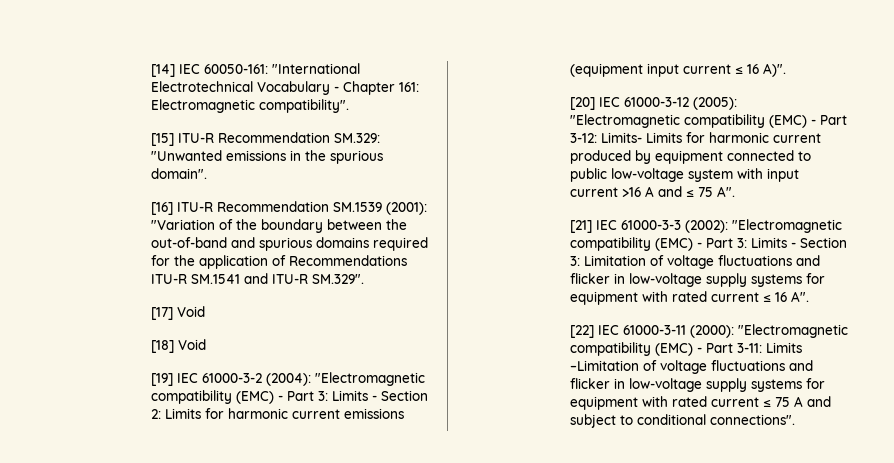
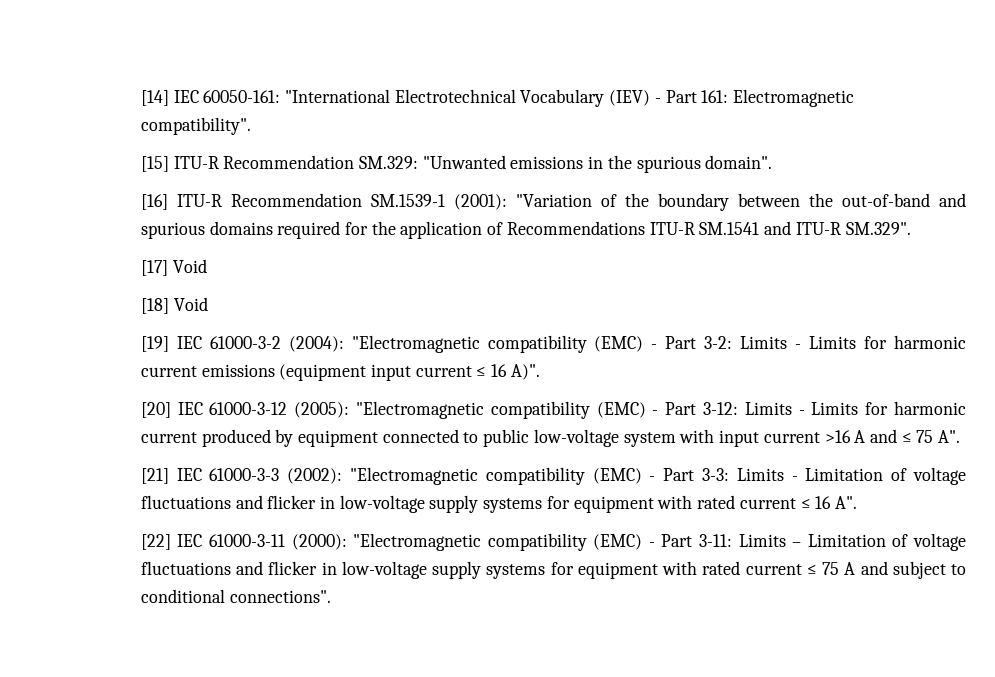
- [14] IEC 60050-161: "International Electrotechnical Vocabulary - Chapter 161: Electromagnetic compatibility".
+ [14] IEC 60050-161: "International Electrotechnical Vocabulary (IEV) - Part 161: Electromagnetic compatibility".
- [16] ITU-R Recommendation SM.1539 (2001): "Variation of the boundary between the out-of-band and spurious domains required for the application of Recommendations ITU-R SM.1541 and ITU-R SM.329".
+ [16] ITU-R Recommendation SM.1539-1 (2001): "Variation of the boundary between the out-of-band and spurious domains required for the application of Recommendations ITU-R SM.1541 and ITU-R SM.329".
- [19] IEC 61000-3-2 (2004): "Electromagnetic compatibility (EMC) - Part 3: Limits - Section 2: Limits for harmonic current emissions (equipment input current ≤ 16 A)".
+ [19] IEC 61000-3-2 (2004): "Electromagnetic compatibility (EMC) - Part 3-2: Limits - Limits for harmonic current emissions (equipment input current ≤ 16 A)".
- [20] IEC 61000-3-12 (2005): "Electromagnetic compatibility (EMC) - Part 3-12: Limits- Limits for harmonic current produced by equipment connected to public low-voltage system with input current >16 A and ≤ 75 A".
+ [20] IEC 61000-3-12 (2005): "Electromagnetic compatibility (EMC) - Part 3-12: Limits - Limits for harmonic current produced by equipment connected to public low-voltage system with input current >16 A and ≤ 75 A".
- [21] IEC 61000-3-3 (2002): "Electromagnetic compatibility (EMC) - Part 3: Limits - Section 3: Limitation of voltage fluctuations and flicker in low-voltage supply systems for equipment with rated current ≤ 16 A".
+ [21] IEC 61000-3-3 (2002): "Electromagnetic compatibility (EMC) - Part 3-3: Limits - Limitation of voltage fluctuations and flicker in low-voltage supply systems for equipment with rated current ≤ 16 A".
- [22] IEC 61000-3-11 (2000): "Electromagnetic compatibility (EMC) - Part 3-11: Limits –Limitation of voltage fluctuations and flicker in low-voltage supply systems for equipment with rated current ≤ 75 A and subject to conditional connections".
+ [22] IEC 61000-3-11 (2000): "Electromagnetic compatibility (EMC) - Part 3-11: Limits – Limitation of voltage fluctuations and flicker in low-voltage supply systems for equipment with rated current ≤ 75 A and subject to conditional connections".

